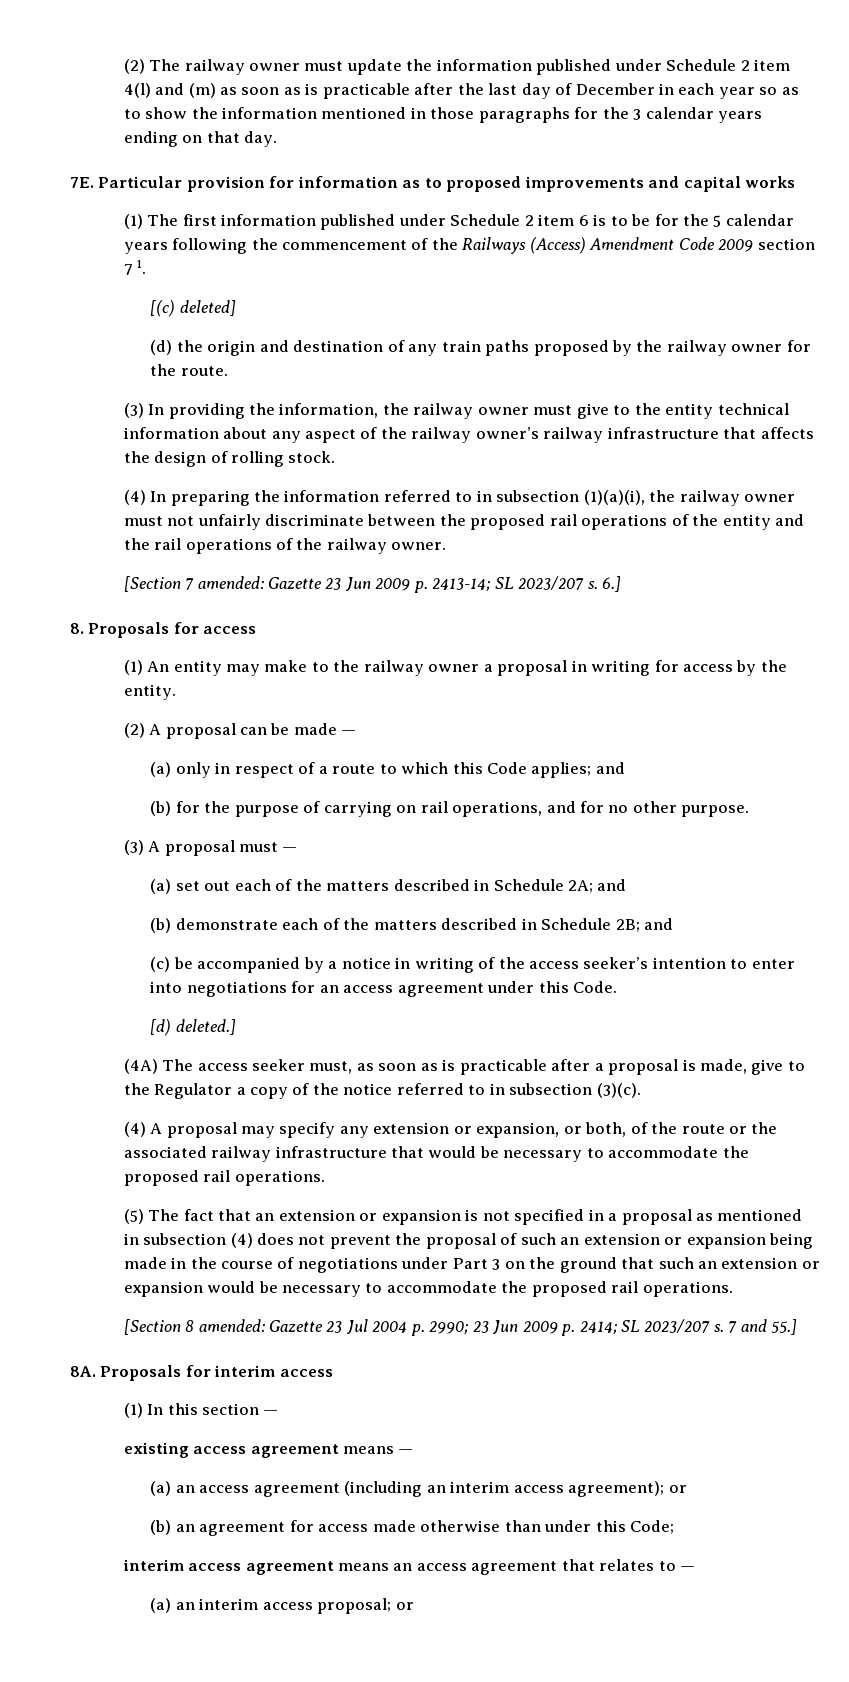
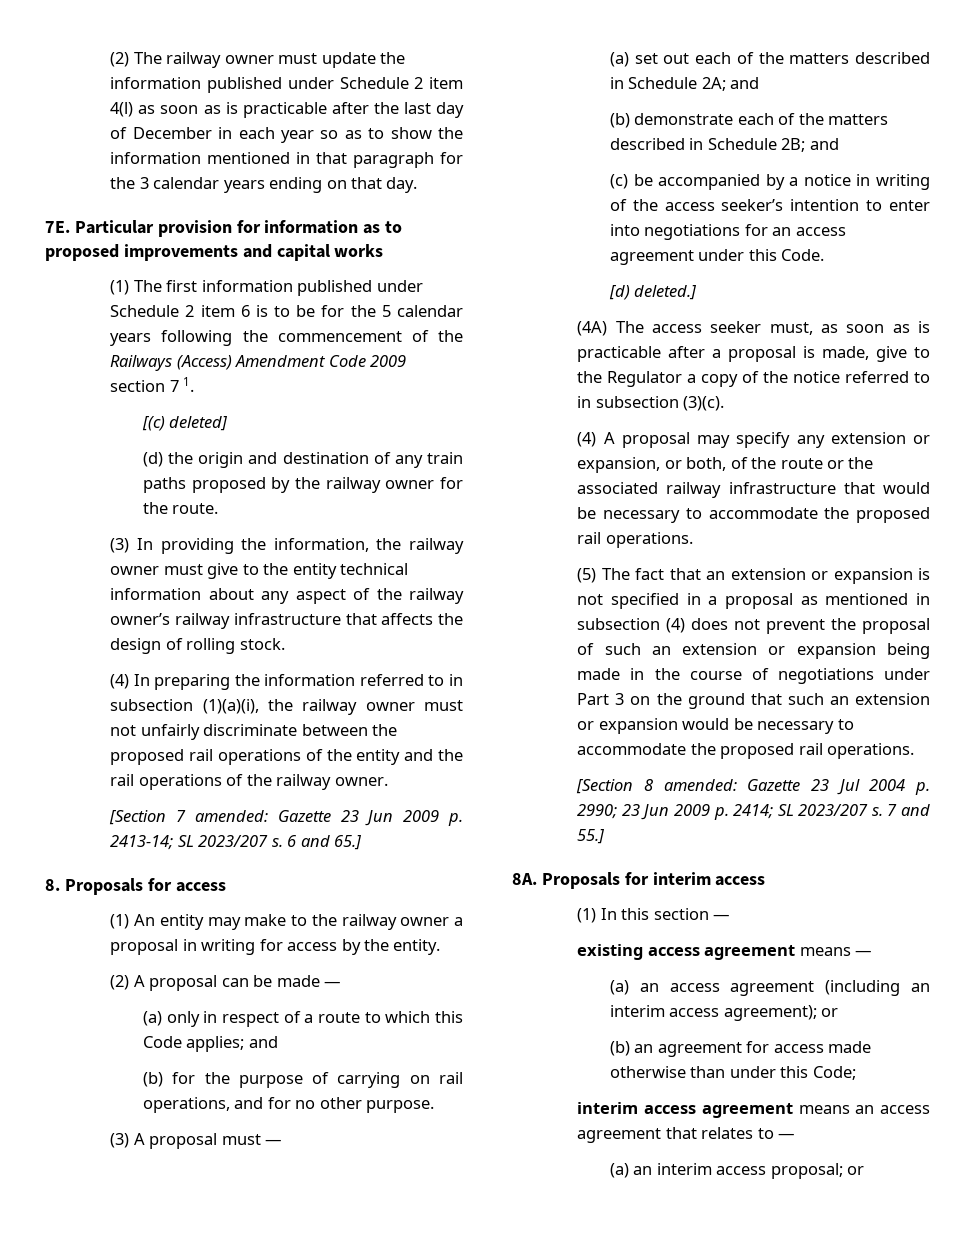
- (2) The railway owner must update the information published under Schedule 2 item 4(l) and (m) as soon as is practicable after the last day of December in each year so as to show the information mentioned in those paragraphs for the 3 calendar years ending on that day.
+ (2) The railway owner must update the information published under Schedule 2 item 4(l) as soon as is practicable after the last day of December in each year so as to show the information mentioned in that paragraph for the 3 calendar years ending on that day.
- 6.]
+ 6 and 65.]

